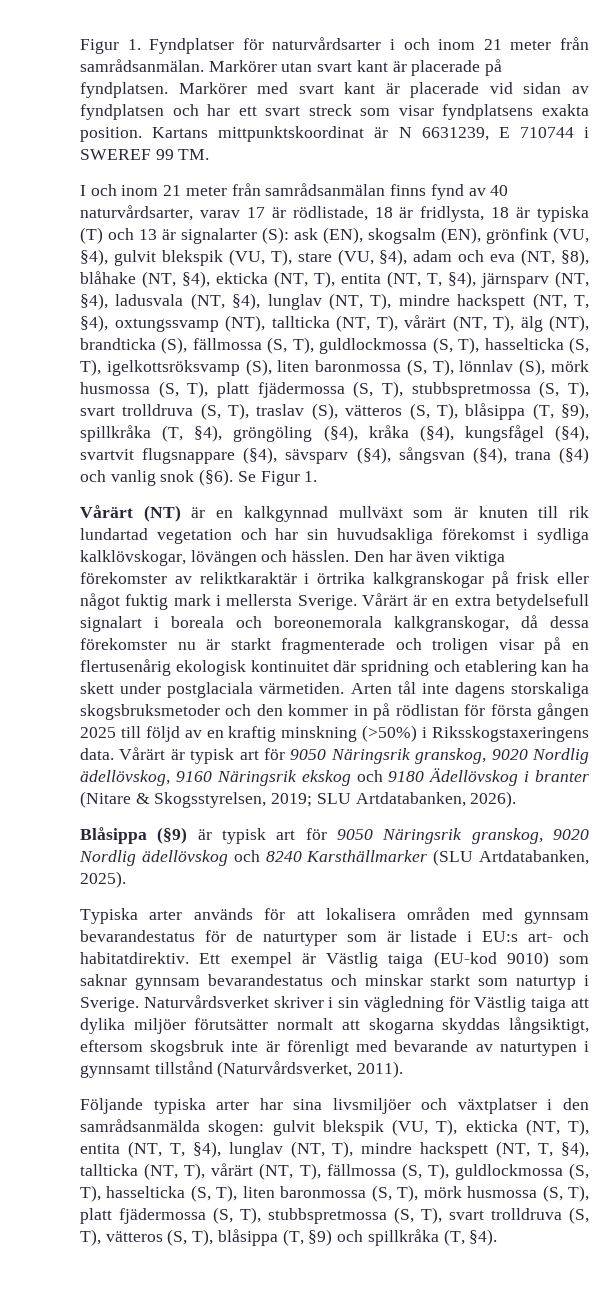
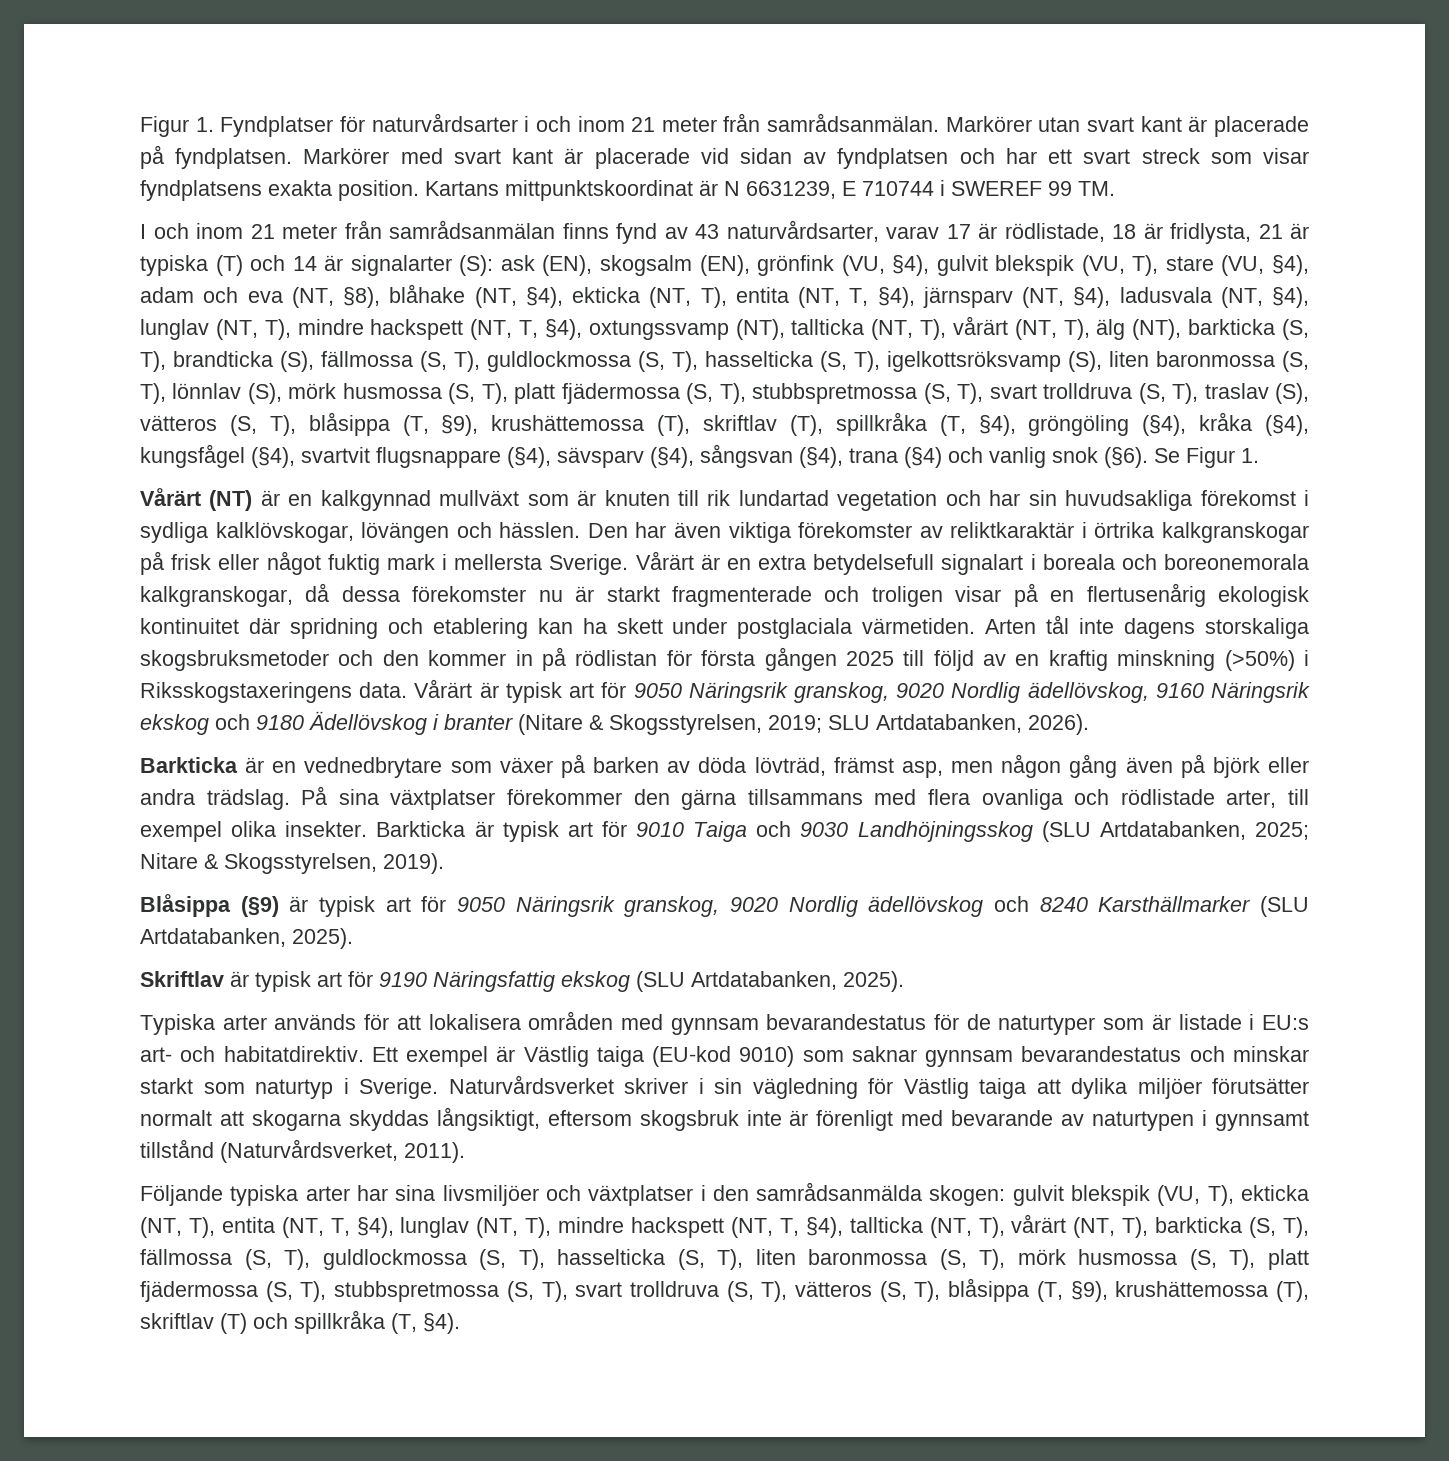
- I och inom 21 meter från samrådsanmälan finns fynd av 40 naturvårdsarter, varav 17 är rödlistade, 18 är fridlysta, 18 är typiska (T) och 13 är signalarter (S):
+ I och inom 21 meter från samrådsanmälan finns fynd av 43 naturvårdsarter, varav 17 är rödlistade, 18 är fridlysta, 21 är typiska (T) och 14 är signalarter (S):
- ask (EN), skogsalm (EN), grönfink (VU, §4), gulvit blekspik (VU, T), stare (VU, §4), adam och eva (NT, §8), blåhake (NT, §4), ekticka (NT, T), entita (NT, T, §4), järnsparv (NT, §4), ladusvala (NT, §4), lunglav (NT, T), mindre hackspett (NT, T, §4), oxtungssvamp (NT), tallticka (NT, T), vårärt (NT, T), älg (NT), brandticka (S), fällmossa (S, T), guldlockmossa (S, T), hasselticka (S, T), igelkottsröksvamp (S), liten baronmossa (S, T), lönnlav (S), mörk husmossa (S, T), platt fjädermossa (S, T), stubbspretmossa (S, T), svart trolldruva (S, T), traslav (S), vätteros (S, T), blåsippa (T, §9), spillkråka (T, §4), gröngöling (§4), kråka (§4), kungsfågel (§4), svartvit flugsnappare (§4), sävsparv (§4), sångsvan (§4), trana (§4) och vanlig snok (§6).
+ ask (EN), skogsalm (EN), grönfink (VU, §4), gulvit blekspik (VU, T), stare (VU, §4), adam och eva (NT, §8), blåhake (NT, §4), ekticka (NT, T), entita (NT, T, §4), järnsparv (NT, §4), ladusvala (NT, §4), lunglav (NT, T), mindre hackspett (NT, T, §4), oxtungssvamp (NT), tallticka (NT, T), vårärt (NT, T), älg (NT), barkticka (S, T), brandticka (S), fällmossa (S, T), guldlockmossa (S, T), hasselticka (S, T), igelkottsröksvamp (S), liten baronmossa (S, T), lönnlav (S), mörk husmossa (S, T), platt fjädermossa (S, T), stubbspretmossa (S, T), svart trolldruva (S, T), traslav (S), vätteros (S, T), blåsippa (T, §9), krushättemossa (T), skriftlav (T), spillkråka (T, §4), gröngöling (§4), kråka (§4), kungsfågel (§4), svartvit flugsnappare (§4), sävsparv (§4), sångsvan (§4), trana (§4) och vanlig snok (§6).
+ Barkticka är en vednedbrytare som växer på barken av döda lövträd, främst asp, men någon gång även på björk eller andra trädslag. På sina växtplatser förekommer den gärna tillsammans med flera ovanliga och rödlistade arter, till exempel olika insekter. Barkticka är typisk art för 9010 Taiga och 9030 Landhöjningsskog (SLU Artdatabanken, 2025; Nitare & Skogsstyrelsen, 2019).
+ Skriftlav är typisk art för 9190 Näringsfattig ekskog (SLU Artdatabanken, 2025).
- gulvit blekspik (VU, T), ekticka (NT, T), entita (NT, T, §4), lunglav (NT, T), mindre hackspett (NT, T, §4), tallticka (NT, T), vårärt (NT, T), fällmossa (S, T), guldlockmossa (S, T), hasselticka (S, T), liten baronmossa (S, T), mörk husmossa (S, T), platt fjädermossa (S, T), stubbspretmossa (S, T), svart trolldruva (S, T), vätteros (S, T), blåsippa (T, §9) och spillkråka (T, §4).
+ gulvit blekspik (VU, T), ekticka (NT, T), entita (NT, T, §4), lunglav (NT, T), mindre hackspett (NT, T, §4), tallticka (NT, T), vårärt (NT, T), barkticka (S, T), fällmossa (S, T), guldlockmossa (S, T), hasselticka (S, T), liten baronmossa (S, T), mörk husmossa (S, T), platt fjädermossa (S, T), stubbspretmossa (S, T), svart trolldruva (S, T), vätteros (S, T), blåsippa (T, §9), krushättemossa (T), skriftlav (T) och spillkråka (T, §4).

